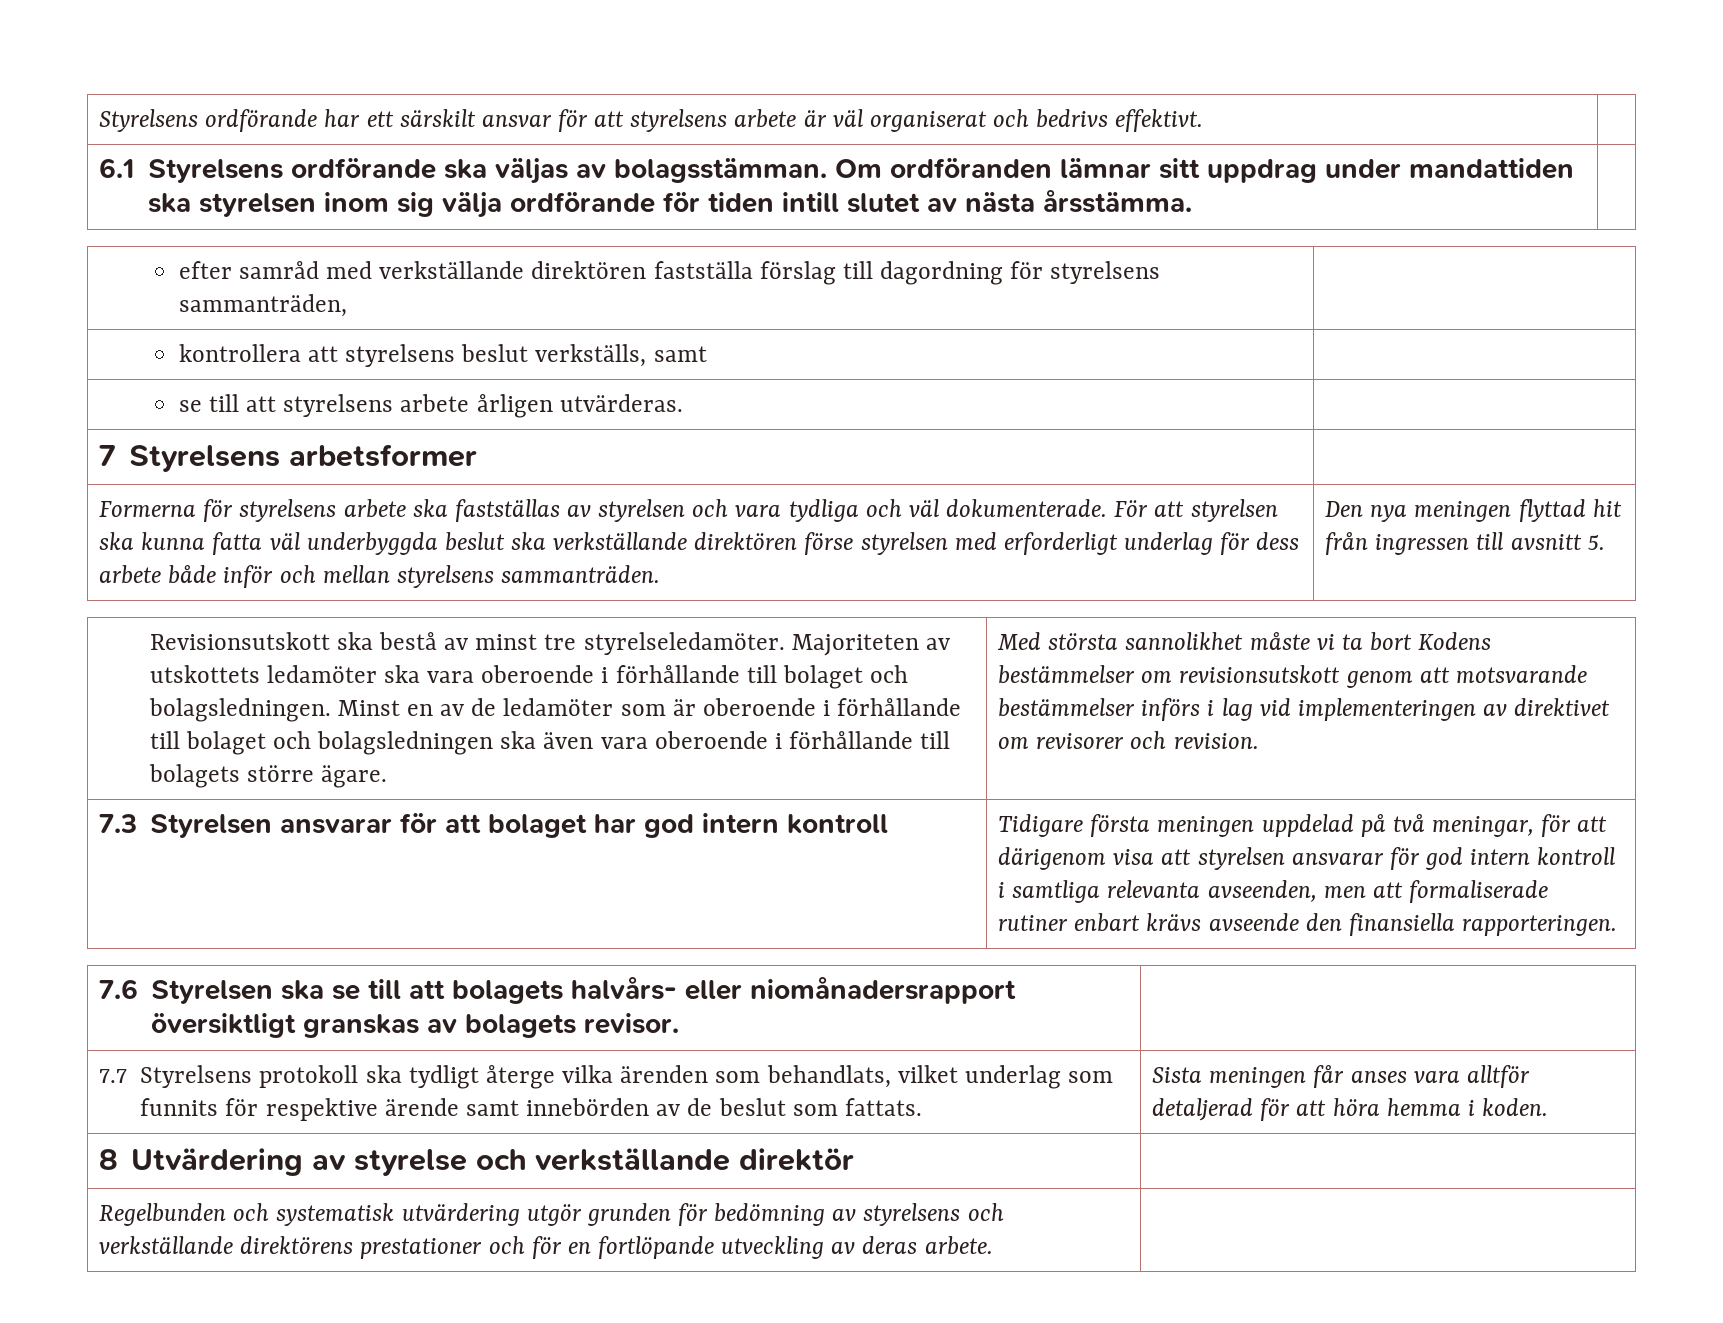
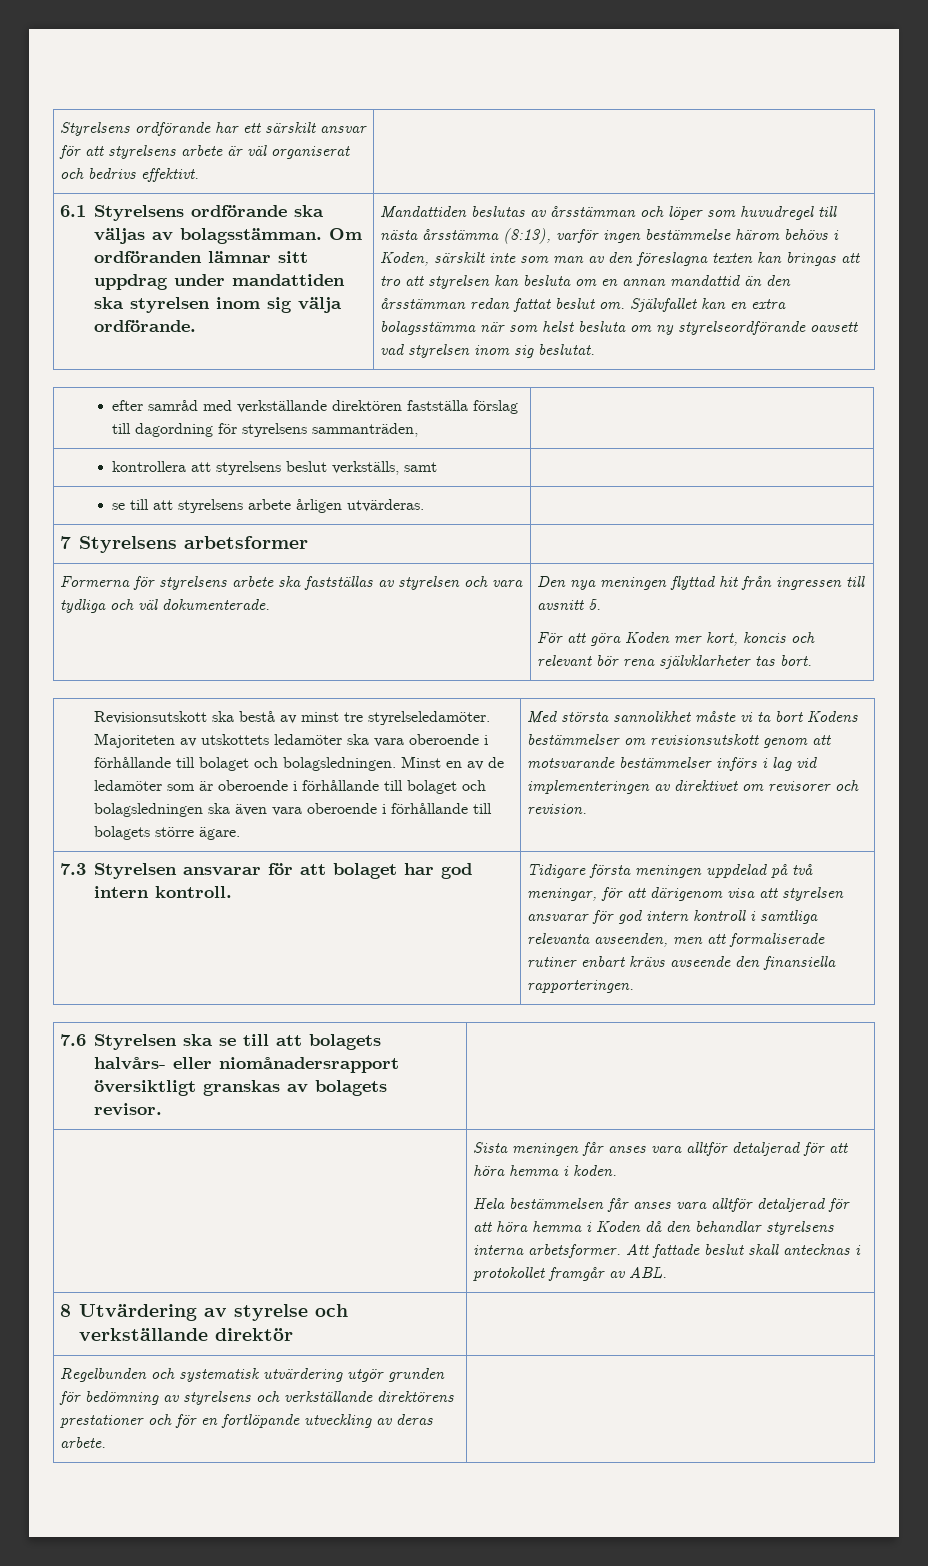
- Om ordföranden lämnar sitt uppdrag under mandattiden ska styrelsen inom sig välja ordförande för tiden intill slutet av nästa årsstämma.
+ Om ordföranden lämnar sitt uppdrag under mandattiden ska styrelsen inom sig välja ordförande. | Mandattiden beslutas av årsstämman och löper som huvudregel till nästa årsstämma (8:13), varför ingen bestämmelse härom behövs i Koden, särskilt inte som man av den föreslagna texten kan bringas att tro att styrelsen kan besluta om en annan mandattid än den årsstämman redan fattat beslut om. Självfallet kan en extra bolagsstämma när som helst besluta om ny styrelseordförande oavsett vad styrelsen inom sig beslutat.
- För att styrelsen ska kunna fatta väl underbyggda beslut ska verkställande direktören förse styrelsen med erforderligt underlag för dess arbete både inför och mellan styrelsens sammanträden.
+ För att göra Koden mer kort, koncis och relevant bör rena självklarheter tas bort.
- 7.3 Styrelsen ansvarar för att bolaget har god intern kontroll
+ 7.3 Styrelsen ansvarar för att bolaget har god intern kontroll.
- 7.7 Styrelsens protokoll ska tydligt återge vilka ärenden som behandlats, vilket underlag som funnits för respektive ärende samt innebörden av de beslut som fattats.
+ Hela bestämmelsen får anses vara alltför detaljerad för att höra hemma i Koden då den behandlar styrelsens interna arbetsformer. Att fattade beslut skall antecknas i protokollet framgår av ABL.

